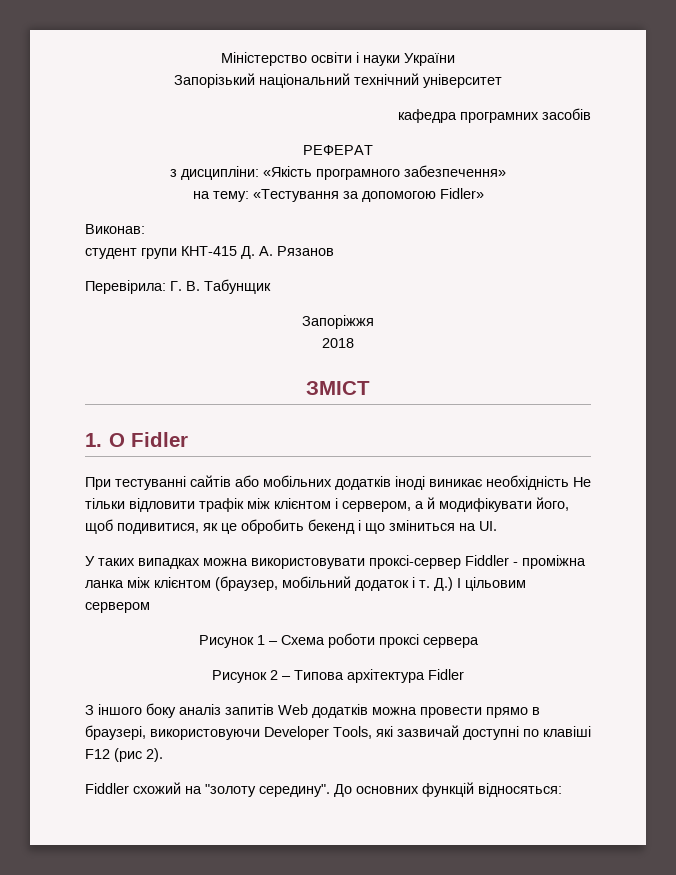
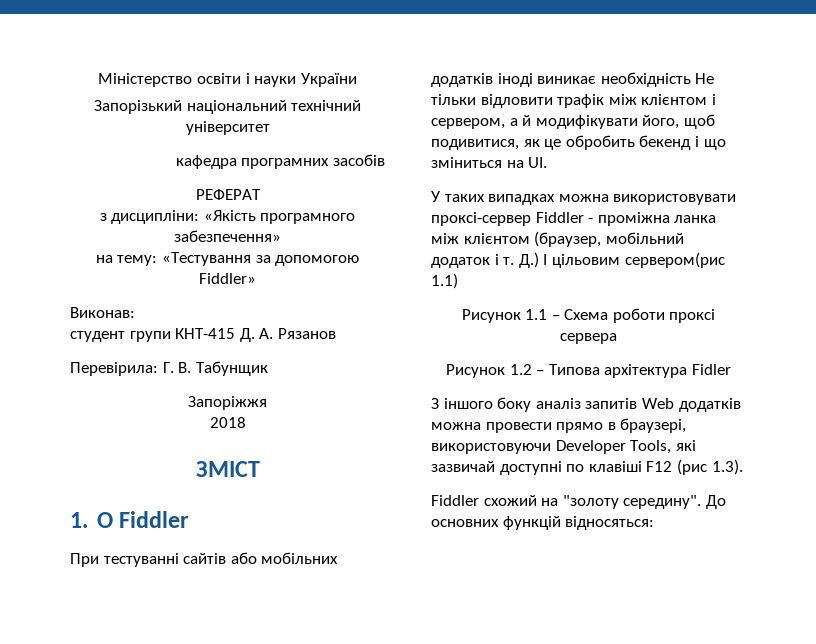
- на тему: «Тестування за допомогою Fidler»
+ на тему: «Тестування за допомогою Fiddler»
- 1. О Fidler
+ 1. О Fiddler
- У таких випадках можна використовувати проксі-сервер Fiddler - проміжна ланка між клієнтом (браузер, мобільний додаток і т. Д.) І цільовим сервером
- Рисунок 1 – Схема роботи проксі сервера
+ У таких випадках можна використовувати проксі-сервер Fiddler - проміжна ланка між клієнтом (браузер, мобільний додаток і т. Д.) І цільовим сервером(рис 1.1)
+ Рисунок 1.1 – Схема роботи проксі сервера
- Рисунок 2 – Типова архітектура Fidler
+ Рисунок 1.2 – Типова архітектура Fidler
- З іншого боку аналіз запитів Web додатків можна провести прямо в браузері, використовуючи Developer Tools, які зазвичай доступні по клавіші F12 (рис 2).
+ З іншого боку аналіз запитів Web додатків можна провести прямо в браузері, використовуючи Developer Tools, які зазвичай доступні по клавіші F12 (рис 1.3).

